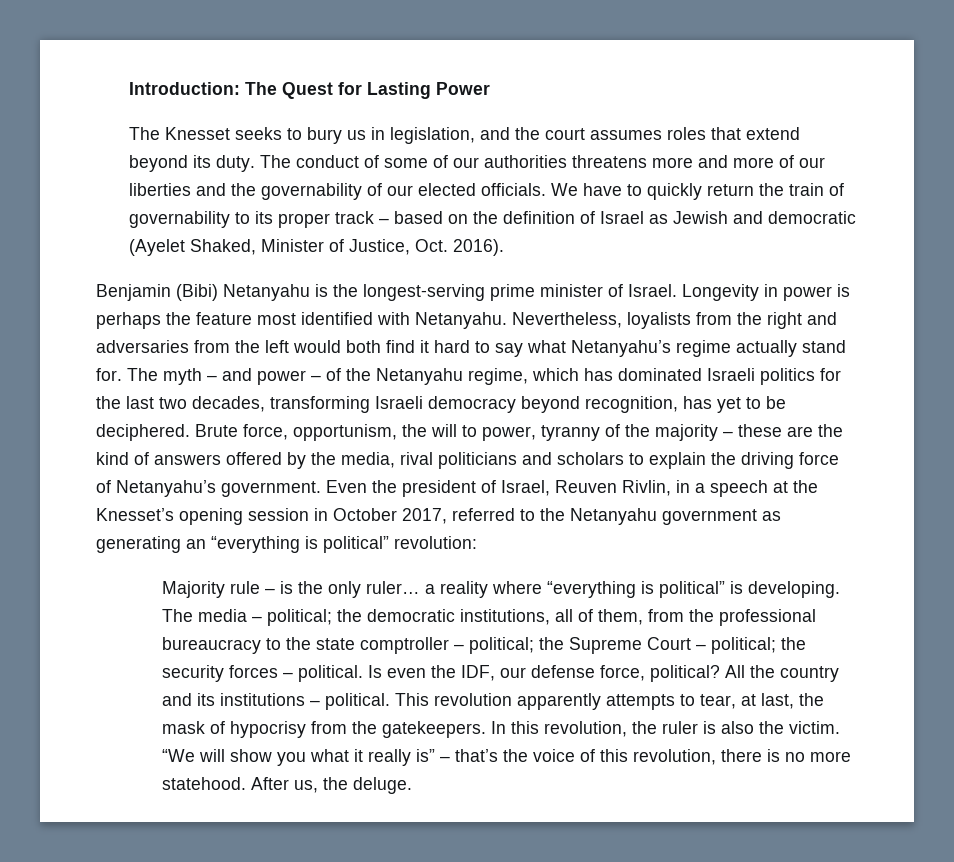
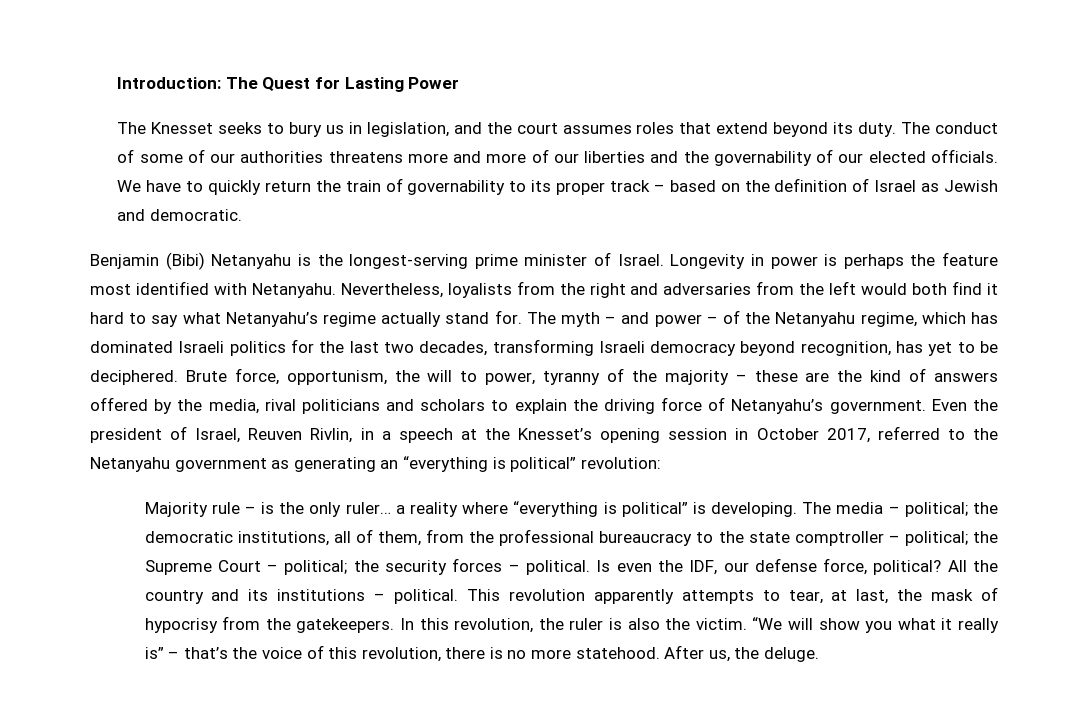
- We have to quickly return the train of governability to its proper track – based on the definition of Israel as Jewish and democratic (Ayelet Shaked, Minister of Justice, Oct. 2016).
+ We have to quickly return the train of governability to its proper track – based on the definition of Israel as Jewish and democratic.

